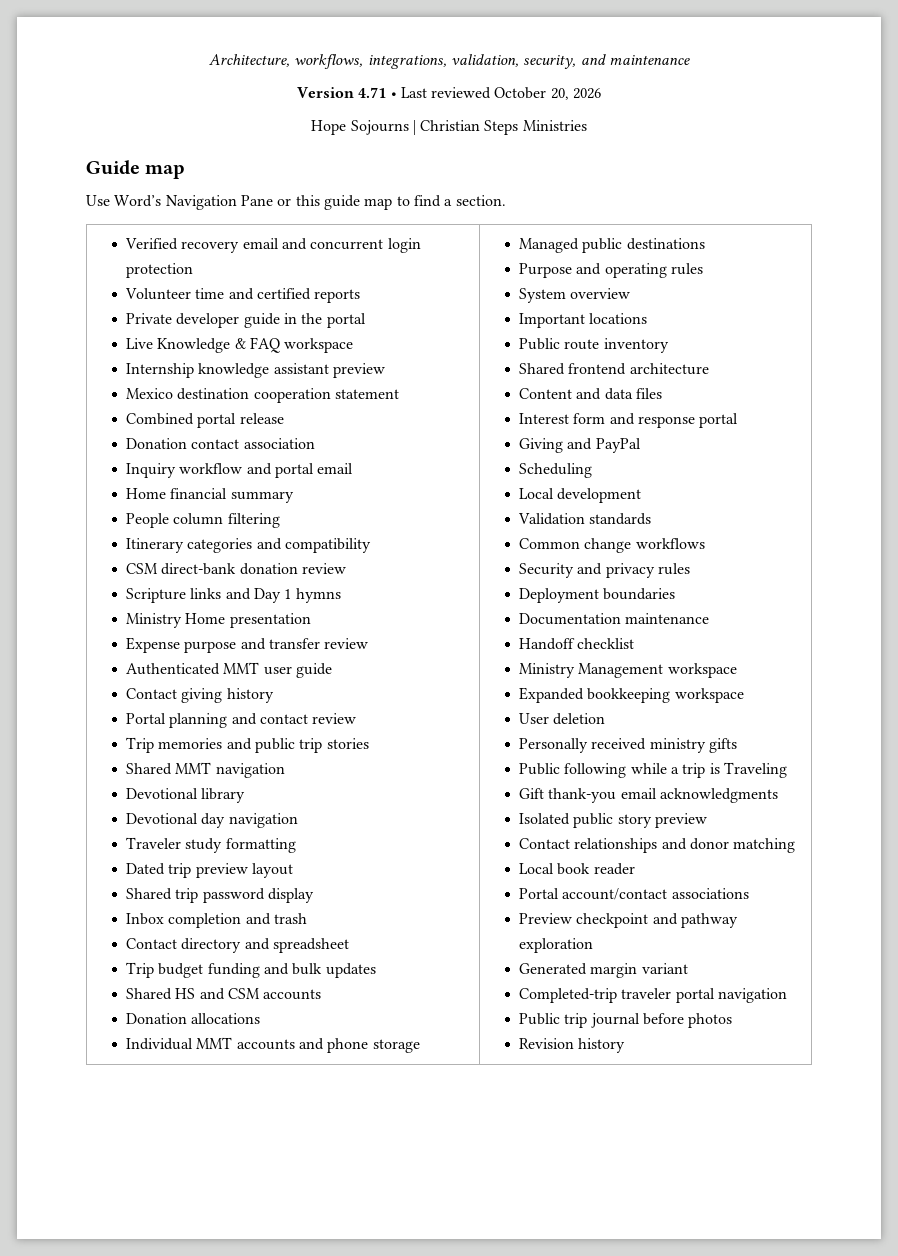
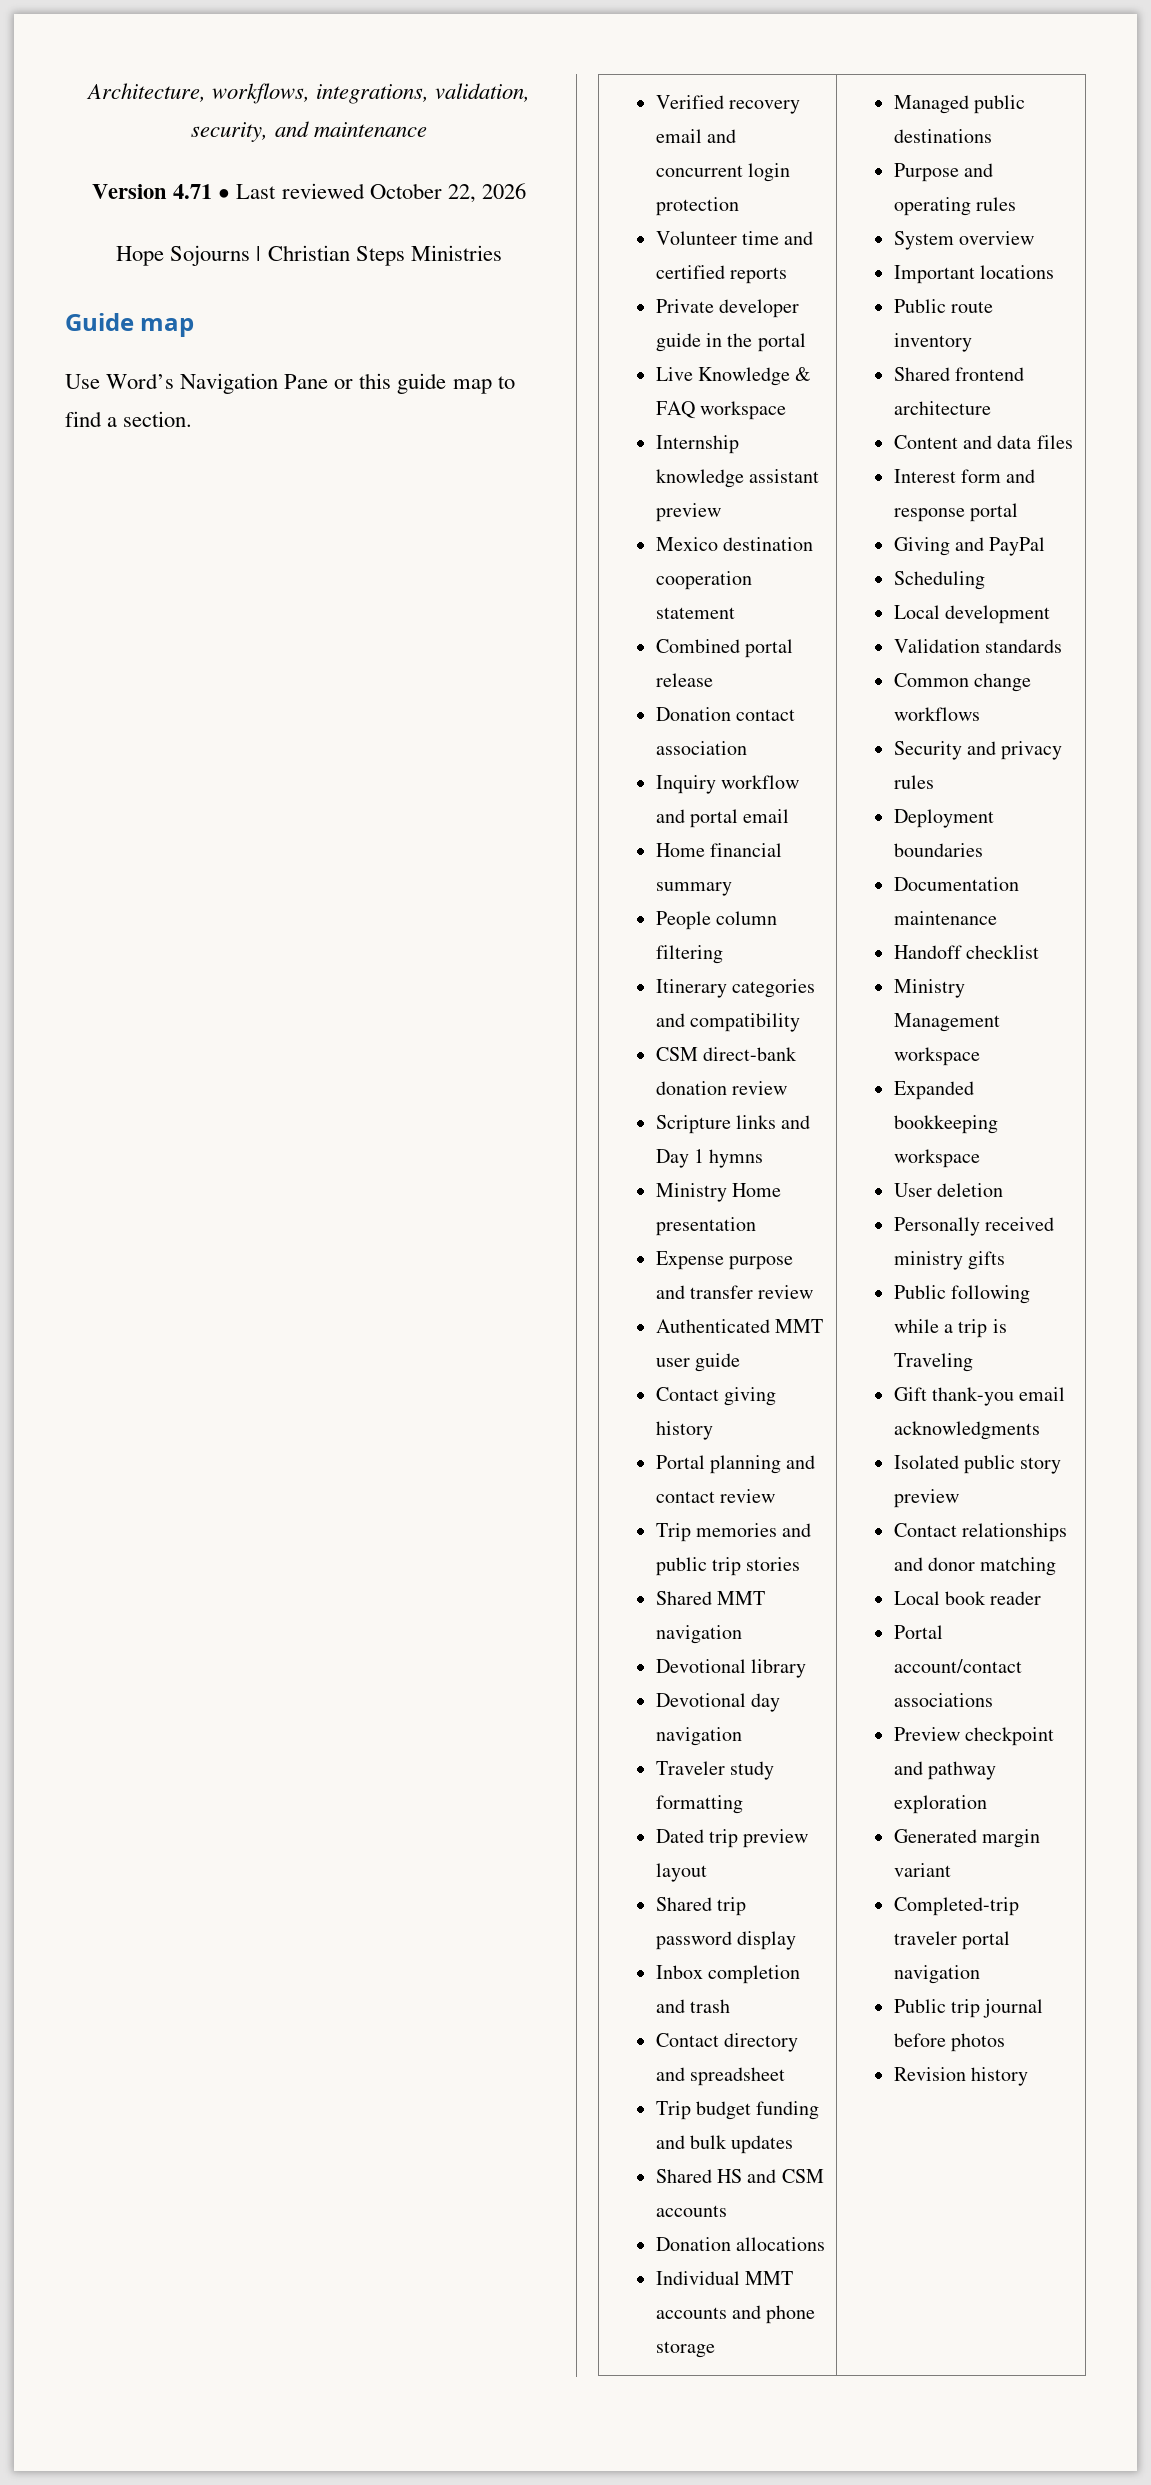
- Version 4.71 • Last reviewed October 20, 2026
+ Version 4.71 • Last reviewed October 22, 2026

